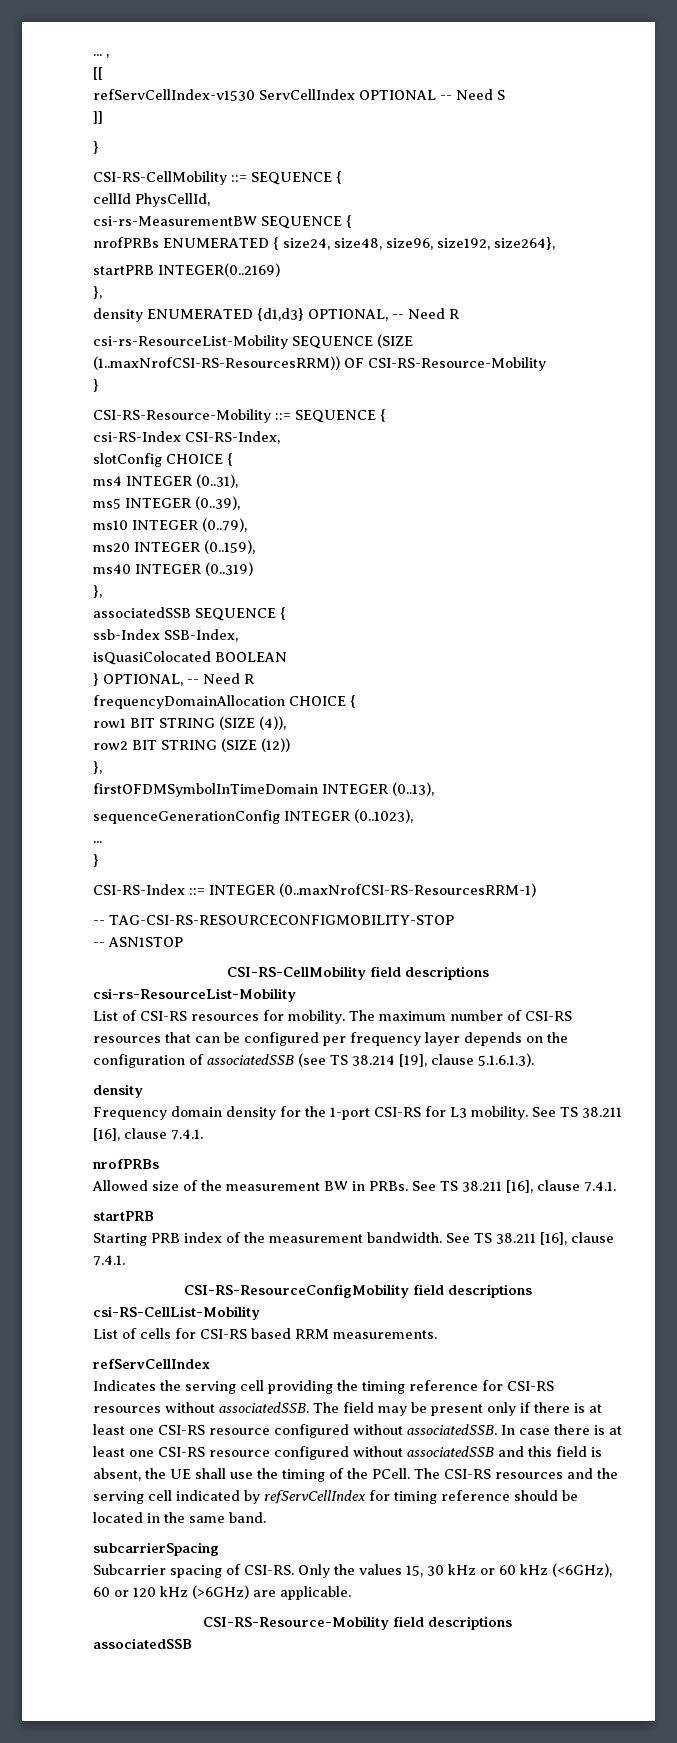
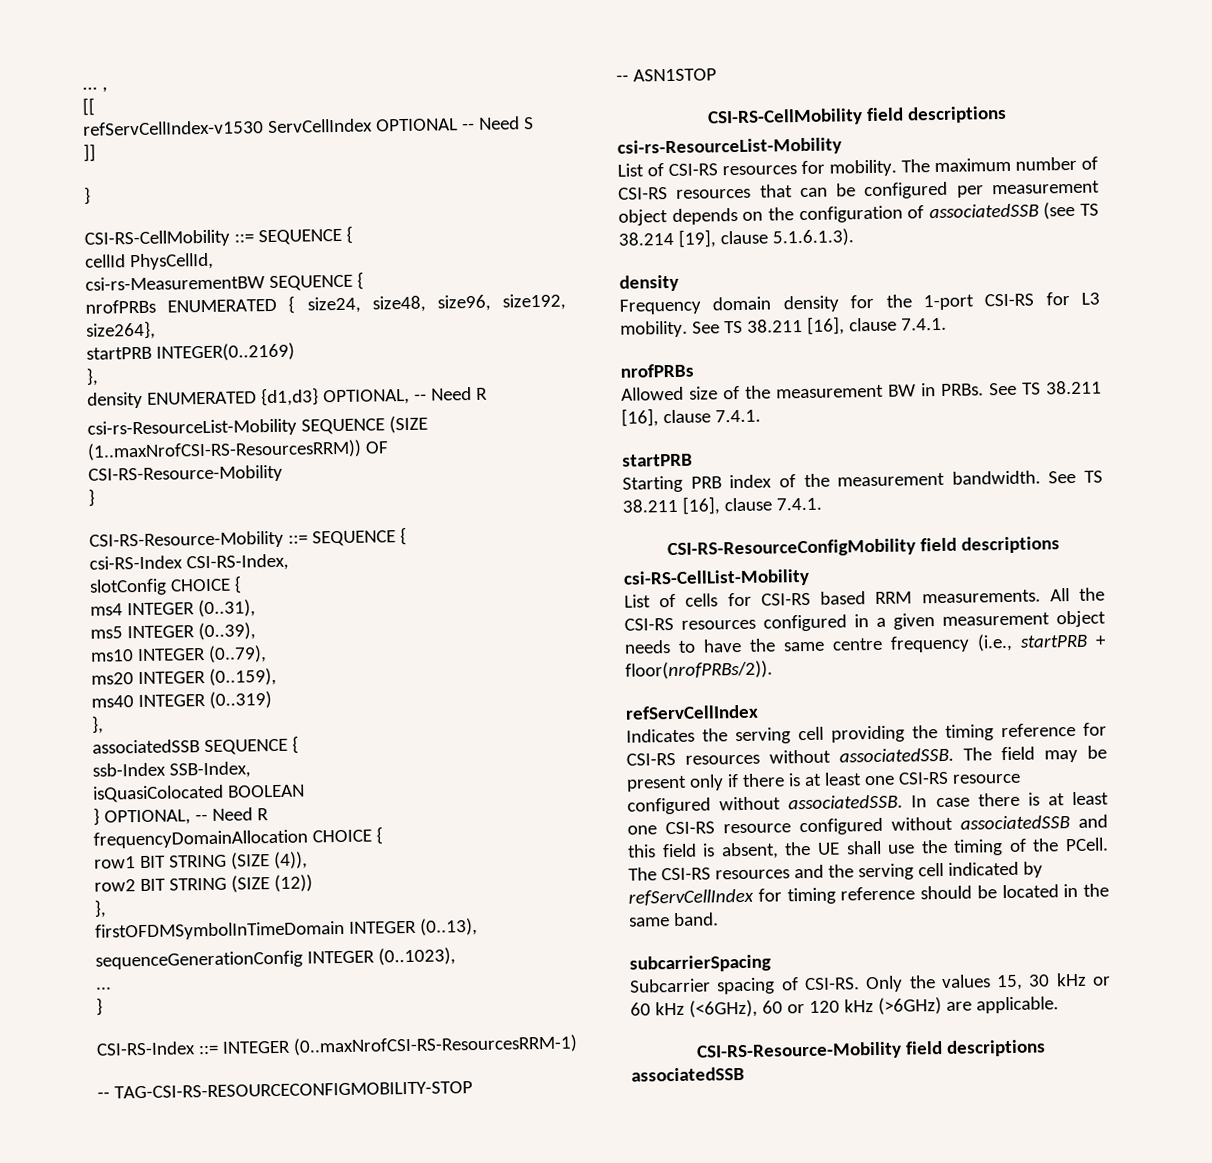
- The maximum number of CSI-RS resources that can be configured per frequency layer depends on the configuration of associatedSSB (see TS 38.214 [19], clause 5.1.6.1.3).
+ The maximum number of CSI-RS resources that can be configured per measurement object depends on the configuration of associatedSSB (see TS 38.214 [19], clause 5.1.6.1.3).
+ All the CSI-RS resources configured in a given measurement object needs to have the same centre frequency (i.e., startPRB + floor(nrofPRBs/2)).

